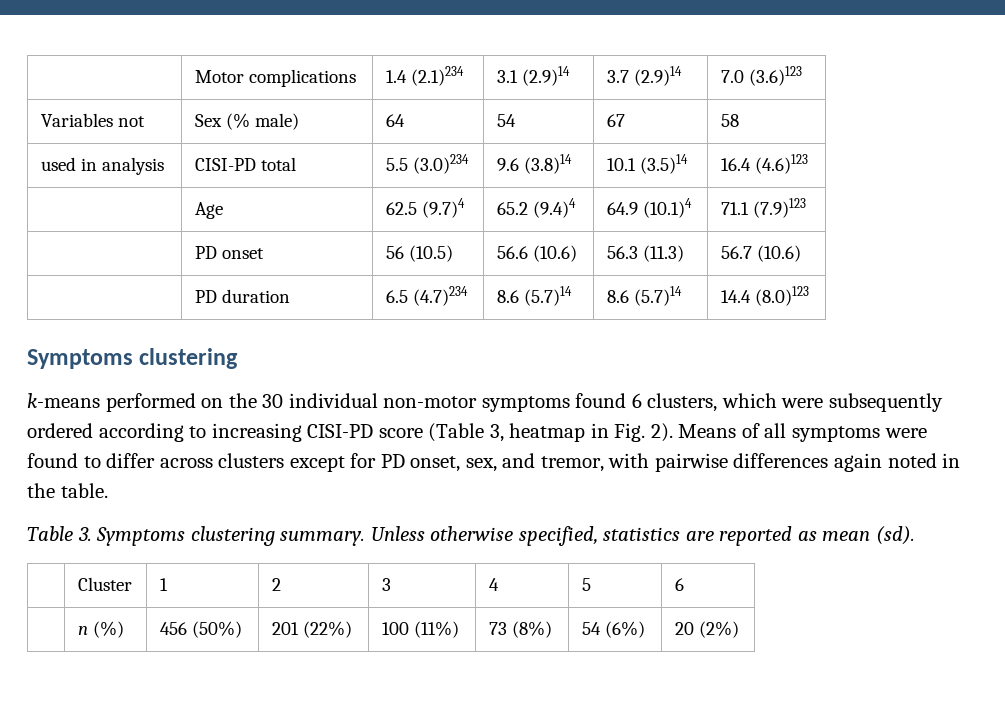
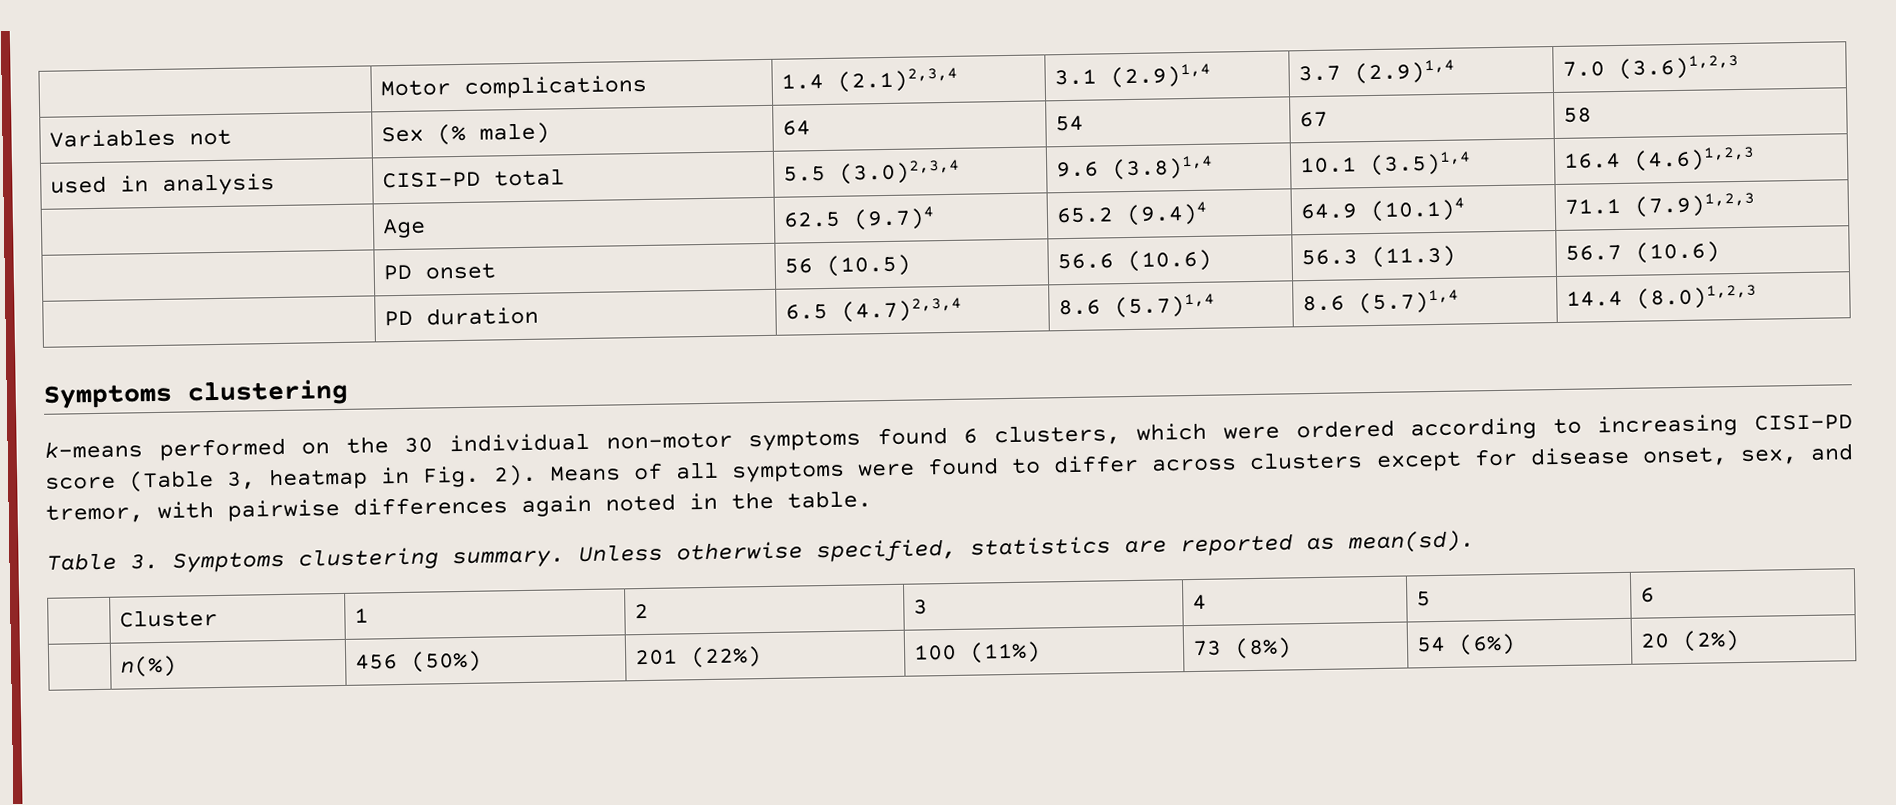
- | Motor complications | 1.4 (2.1)234 | 3.1 (2.9)14 | 3.7 (2.9)14 | 7.0 (3.6)123
+ | Motor complications | 1.4 (2.1)2,3,4 | 3.1 (2.9)1,4 | 3.7 (2.9)1,4 | 7.0 (3.6)1,2,3
- used in analysis | CISI-PD total | 5.5 (3.0)234 | 9.6 (3.8)14 | 10.1 (3.5)14 | 16.4 (4.6)123
+ used in analysis | CISI-PD total | 5.5 (3.0)2,3,4 | 9.6 (3.8)1,4 | 10.1 (3.5)1,4 | 16.4 (4.6)1,2,3
- | Age | 62.5 (9.7)4 | 65.2 (9.4)4 | 64.9 (10.1)4 | 71.1 (7.9)123
+ | Age | 62.5 (9.7)4 | 65.2 (9.4)4 | 64.9 (10.1)4 | 71.1 (7.9)1,2,3
- | PD duration | 6.5 (4.7)234 | 8.6 (5.7)14 | 8.6 (5.7)14 | 14.4 (8.0)123
+ | PD duration | 6.5 (4.7)2,3,4 | 8.6 (5.7)1,4 | 8.6 (5.7)1,4 | 14.4 (8.0)1,2,3
- k-means performed on the 30 individual non-motor symptoms found 6 clusters, which were subsequently ordered according to increasing CISI-PD score (Table 3, heatmap in Fig. 2).
+ k-means performed on the 30 individual non-motor symptoms found 6 clusters, which were ordered according to increasing CISI-PD score (Table 3, heatmap in Fig. 2).
- Means of all symptoms were found to differ across clusters except for PD onset, sex, and tremor, with pairwise differences again noted in the table.
+ Means of all symptoms were found to differ across clusters except for disease onset, sex, and tremor, with pairwise differences again noted in the table.
- Unless otherwise specified, statistics are reported as mean (sd).
+ Unless otherwise specified, statistics are reported as mean(sd).
- | n (%) | 456 (50%) | 201 (22%) | 100 (11%) | 73 (8%) | 54 (6%) | 20 (2%)
+ | n(%) | 456 (50%) | 201 (22%) | 100 (11%) | 73 (8%) | 54 (6%) | 20 (2%)

